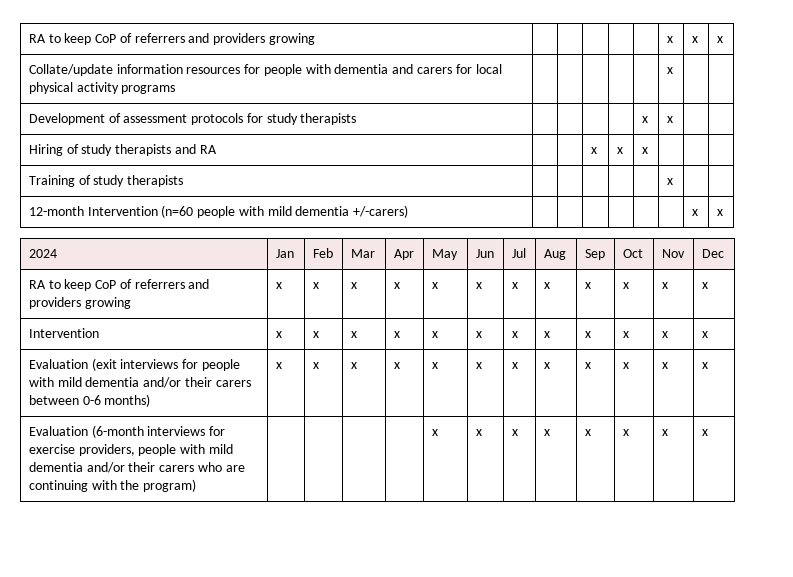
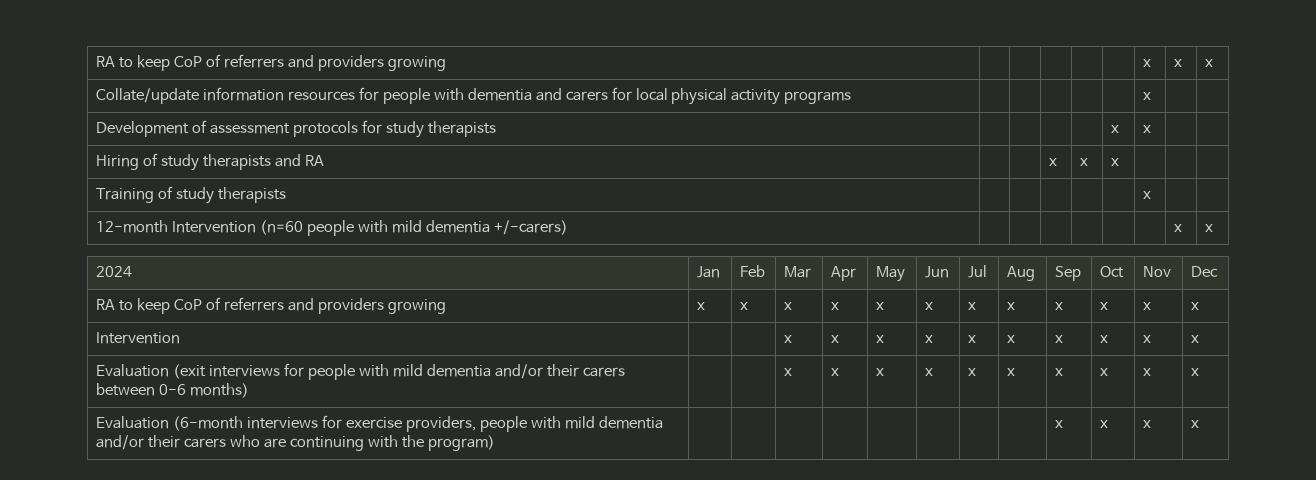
- Intervention | x | x | x | x | x | x | x | x | x | x | x | x
+ Intervention | | | x | x | x | x | x | x | x | x | x | x
- Evaluation (exit interviews for people with mild dementia and/or their carers between 0-6 months) | x | x | x | x | x | x | x | x | x | x | x | x
+ Evaluation (exit interviews for people with mild dementia and/or their carers between 0-6 months) | | | x | x | x | x | x | x | x | x | x | x
- Evaluation (6-month interviews for exercise providers, people with mild dementia and/or their carers who are continuing with the program) | | | | | x | x | x | x | x | x | x | x
+ Evaluation (6-month interviews for exercise providers, people with mild dementia and/or their carers who are continuing with the program) | | | | | | | | | x | x | x | x

